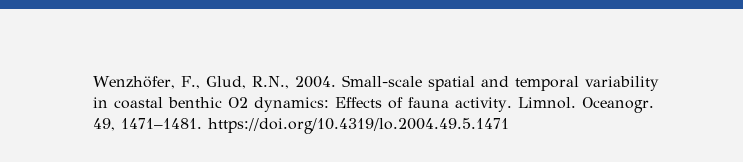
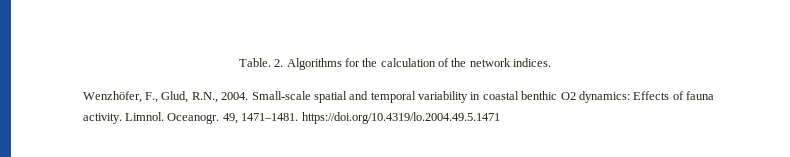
+ Table. 2. Algorithms for the calculation of the network indices.

